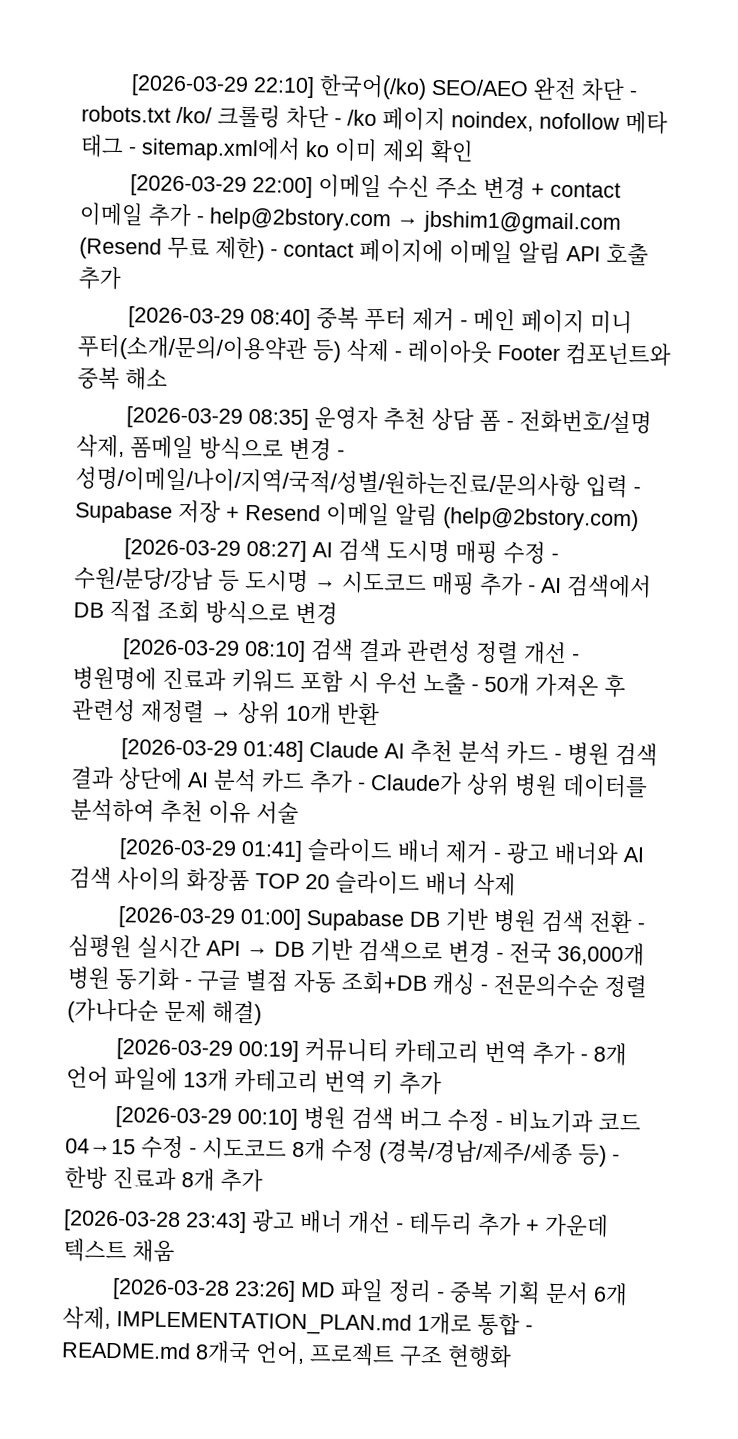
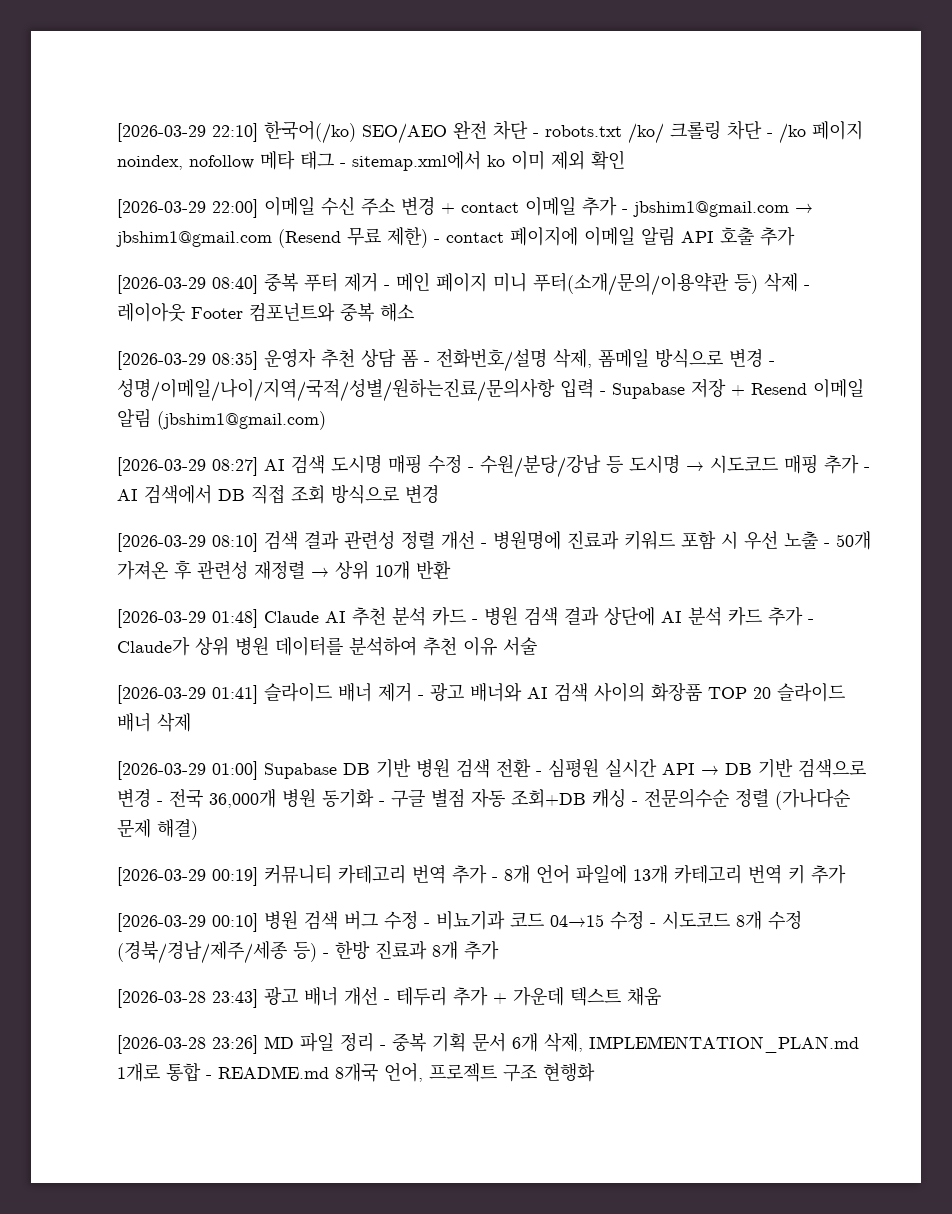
- [2026-03-29 22:00] 이메일 수신 주소 변경 + contact 이메일 추가 - help@2bstory.com → jbshim1@gmail.com (Resend 무료 제한) - contact 페이지에 이메일 알림 API 호출 추가
+ [2026-03-29 22:00] 이메일 수신 주소 변경 + contact 이메일 추가 - jbshim1@gmail.com → jbshim1@gmail.com (Resend 무료 제한) - contact 페이지에 이메일 알림 API 호출 추가
- [2026-03-29 08:35] 운영자 추천 상담 폼 - 전화번호/설명 삭제, 폼메일 방식으로 변경 - 성명/이메일/나이/지역/국적/성별/원하는진료/문의사항 입력 - Supabase 저장 + Resend 이메일 알림 (help@2bstory.com)
+ [2026-03-29 08:35] 운영자 추천 상담 폼 - 전화번호/설명 삭제, 폼메일 방식으로 변경 - 성명/이메일/나이/지역/국적/성별/원하는진료/문의사항 입력 - Supabase 저장 + Resend 이메일 알림 (jbshim1@gmail.com)

